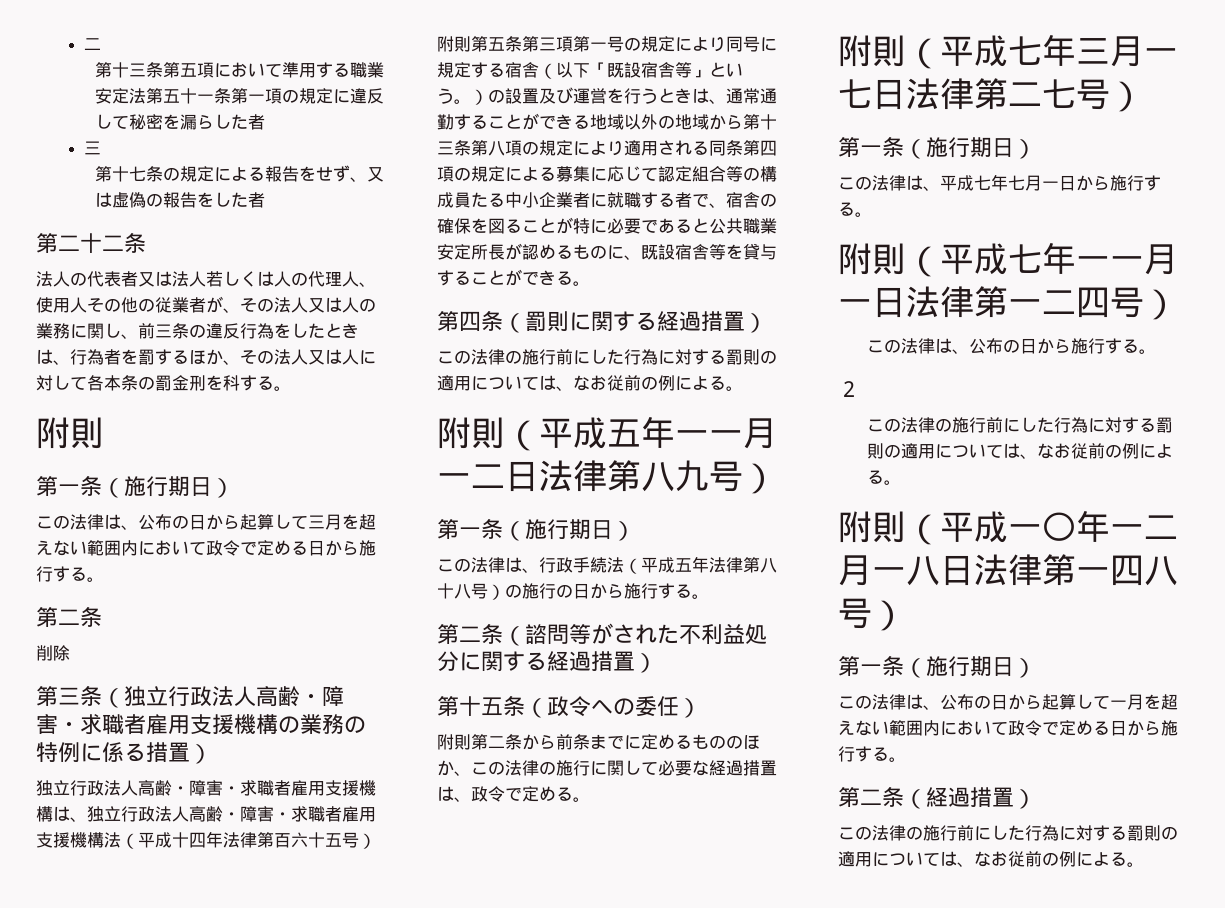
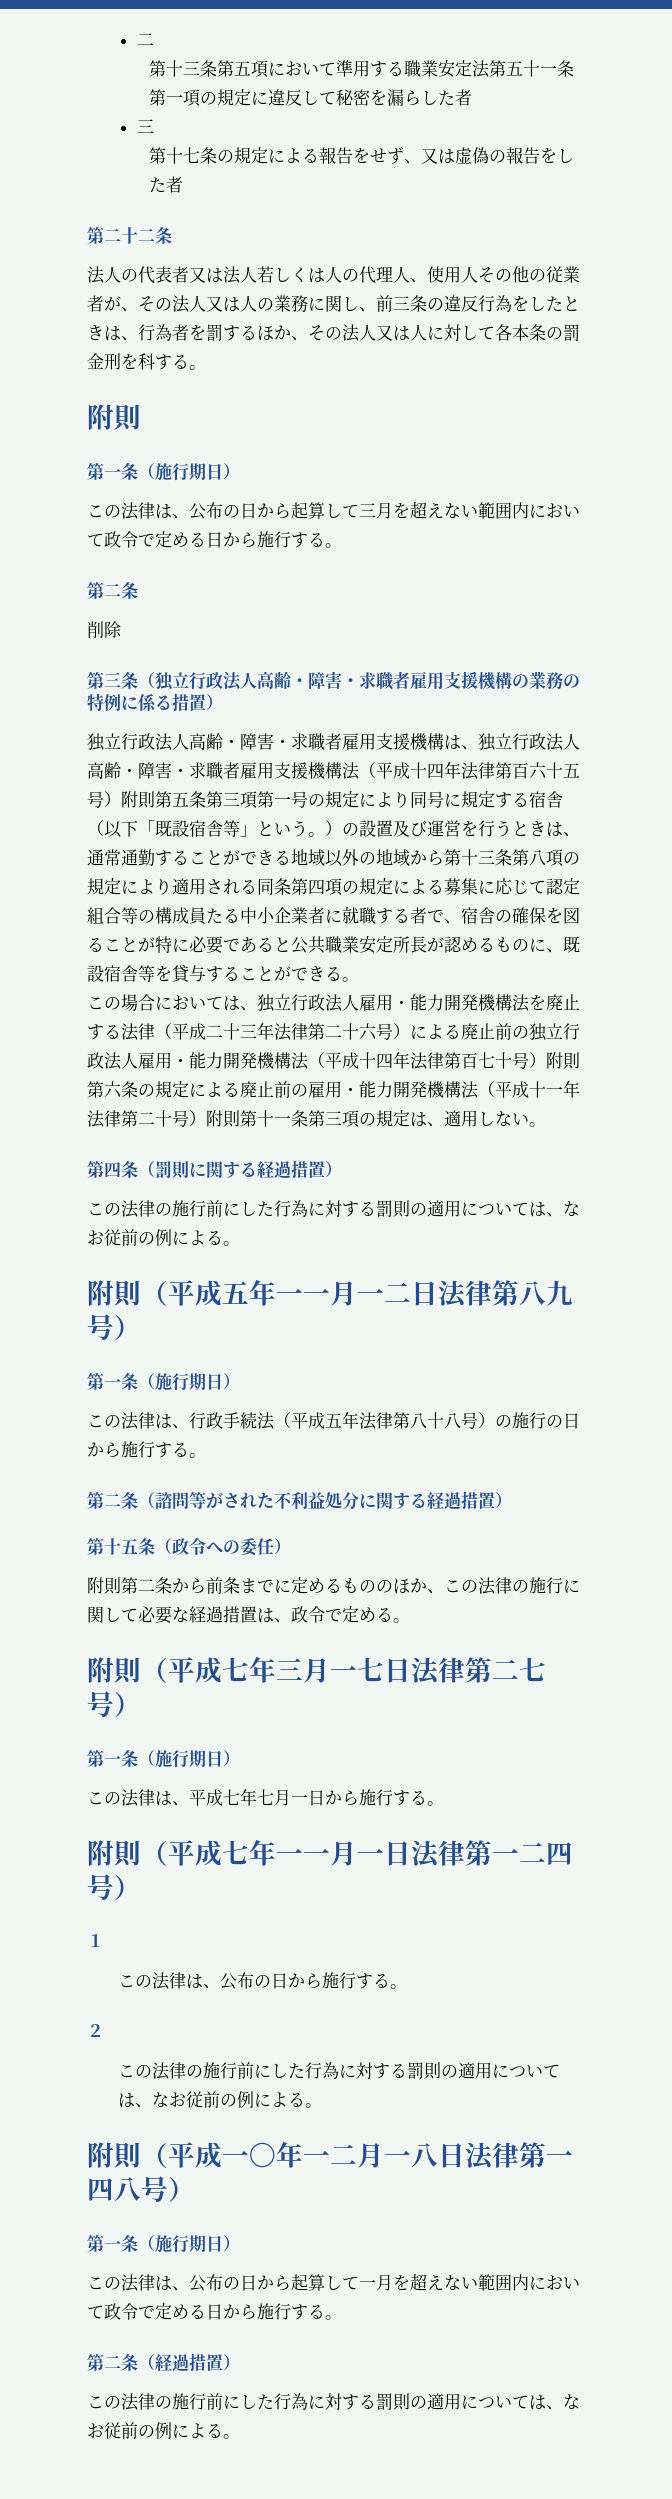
+ この場合においては、独立行政法人雇用・能力開発機構法を廃止する法律（平成二十三年法律第二十六号）による廃止前の独立行政法人雇用・能力開発機構法（平成十四年法律第百七十号）附則第六条の規定による廃止前の雇用・能力開発機構法（平成十一年法律第二十号）附則第十一条第三項の規定は、適用しない。
+ １

